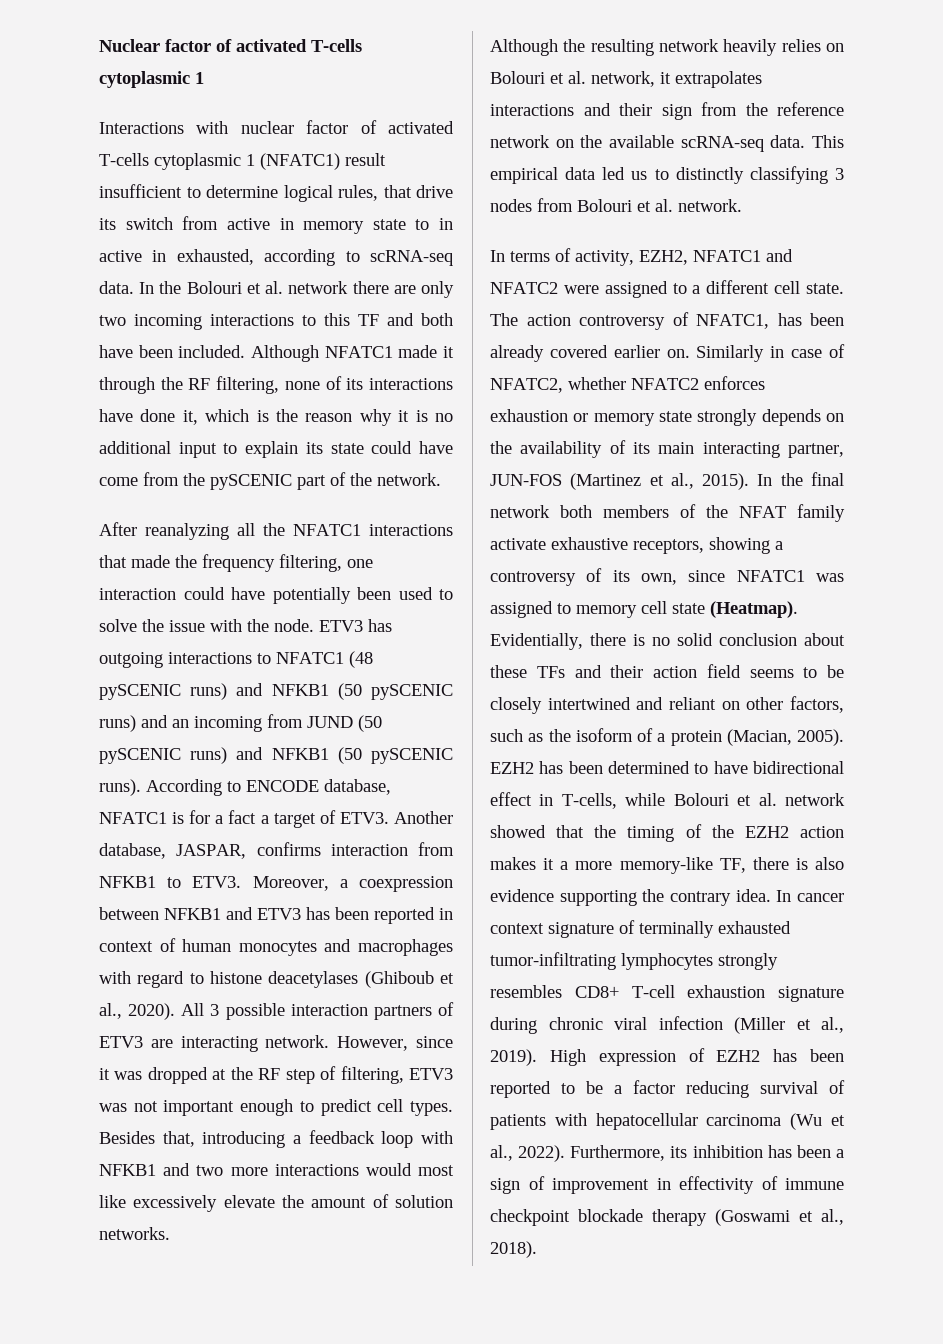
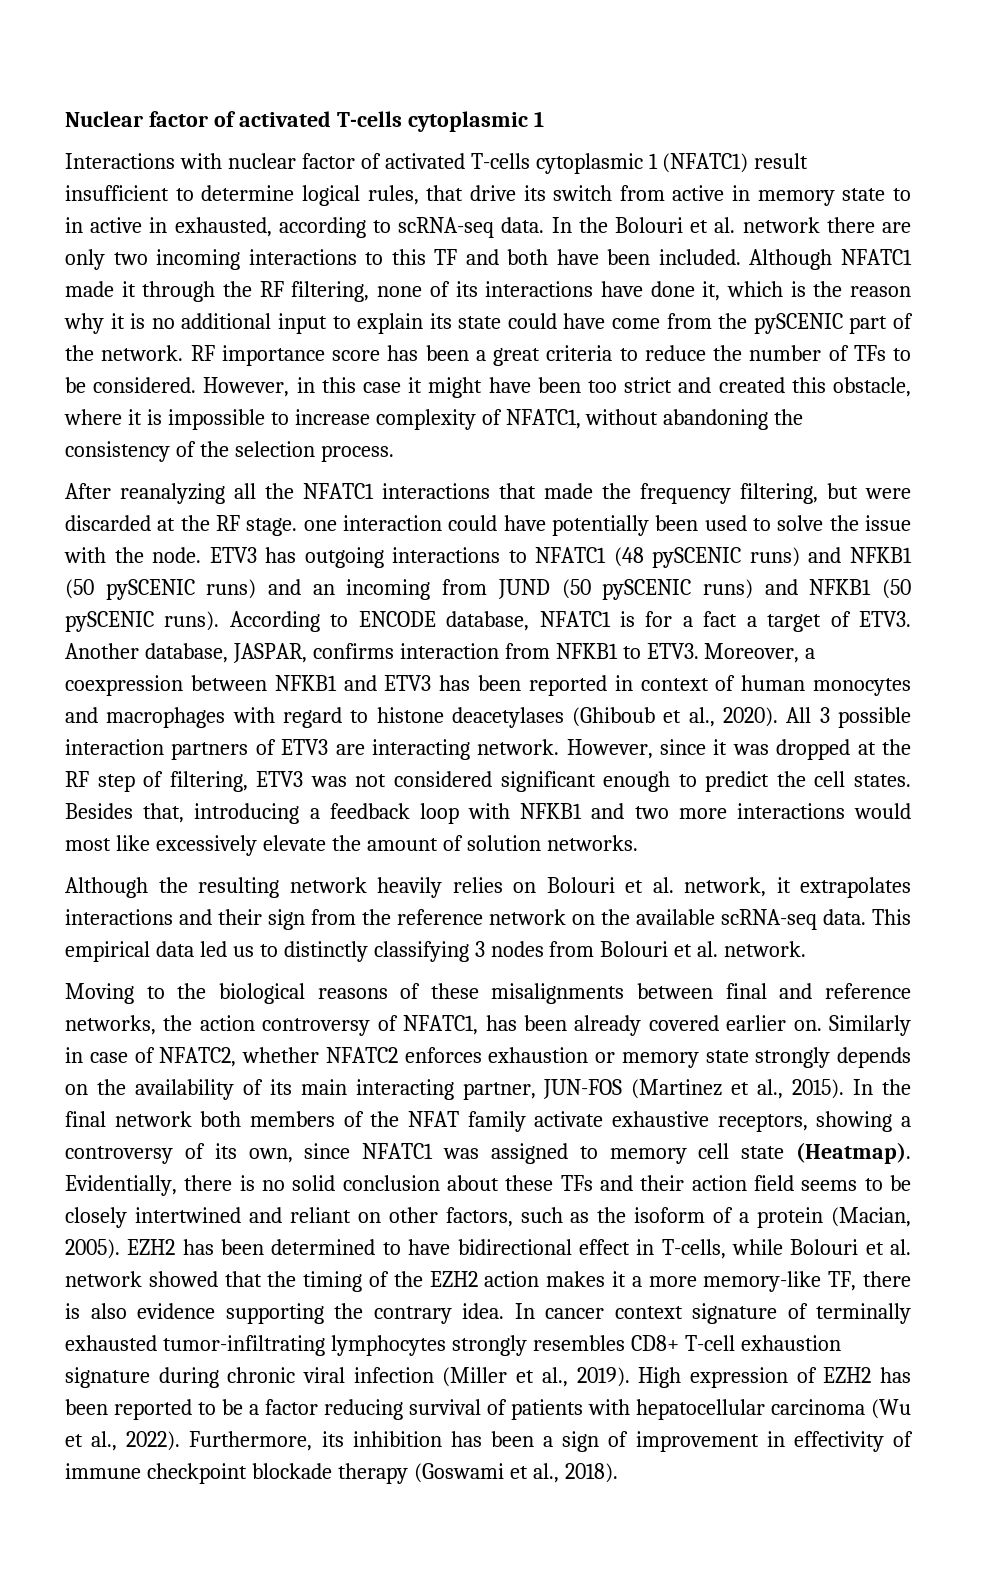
+ RF importance score has been a great criteria to reduce the number of TFs to be considered. However, in this case it might have been too strict and created this obstacle, where it is impossible to increase complexity of NFATC1, without abandoning the consistency of the selection process.
- After reanalyzing all the NFATC1 interactions that made the frequency filtering, one interaction could have potentially been used to solve the issue with the node.
+ After reanalyzing all the NFATC1 interactions that made the frequency filtering, but were discarded at the RF stage. one interaction could have potentially been used to solve the issue with the node.
- However, since it was dropped at the RF step of filtering, ETV3 was not important enough to predict cell types.
+ However, since it was dropped at the RF step of filtering, ETV3 was not considered significant enough to predict the cell states.
- In terms of activity, EZH2, NFATC1 and NFATC2 were assigned to a different cell state. The action controversy of NFATC1, has been already covered earlier on.
+ Moving to the biological reasons of these misalignments between final and reference networks, the action controversy of NFATC1, has been already covered earlier on.

